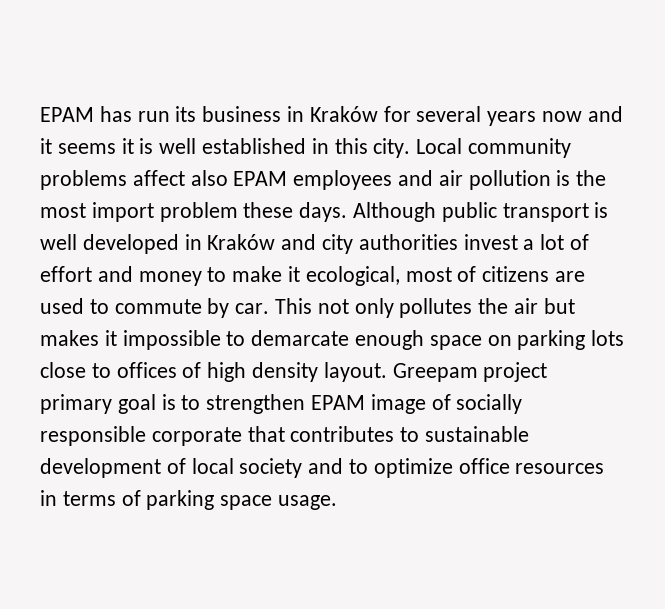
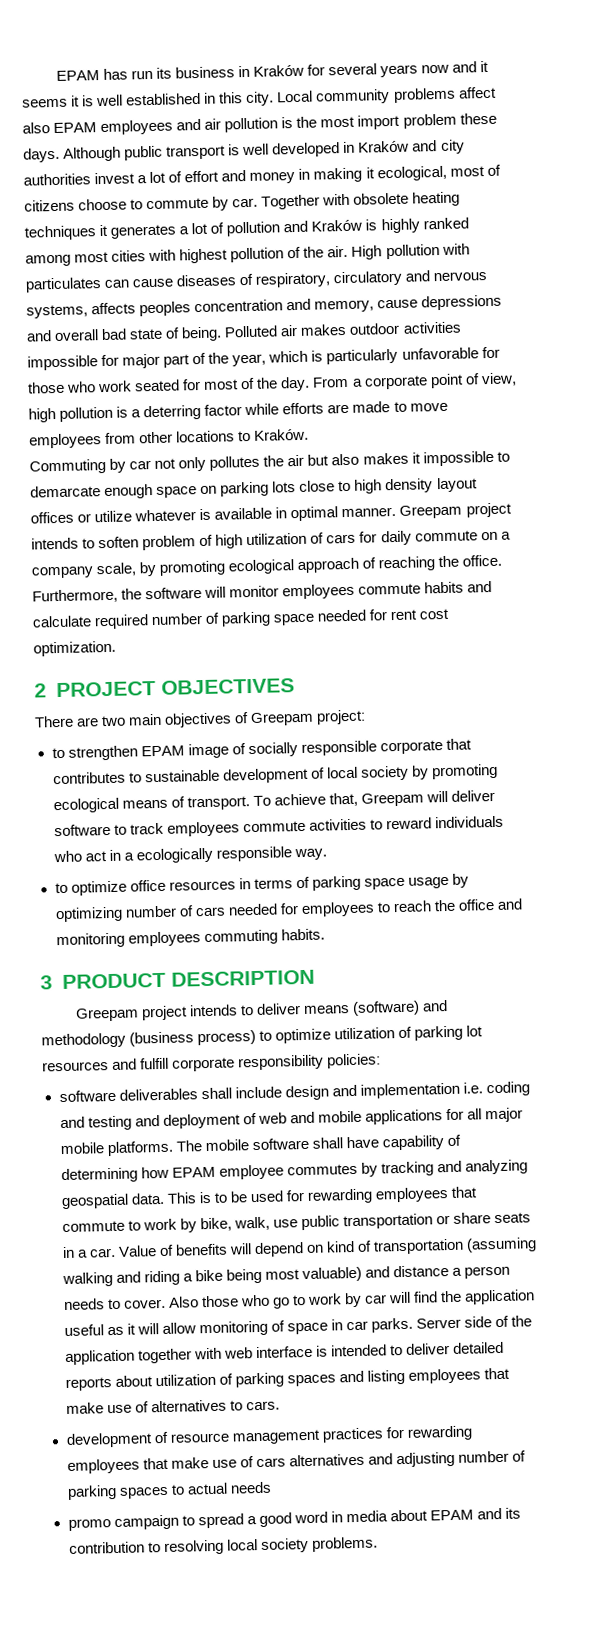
- Although public transport is well developed in Kraków and city authorities invest a lot of effort and money to make it ecological, most of citizens are used to commute by car.
+ Although public transport is well developed in Kraków and city authorities invest a lot of effort and money in making it ecological, most of citizens choose to commute by car.
- This not only pollutes the air but makes it impossible to demarcate enough space on parking lots close to offices of high density layout. Greepam project primary goal is to strengthen EPAM image of socially responsible corporate that contributes to sustainable development of local society and to optimize office resources in terms of parking space usage.
+ Together with obsolete heating techniques it generates a lot of pollution and Kraków is highly ranked among most cities with highest pollution of the air. High pollution with particulates can cause diseases of respiratory, circulatory and nervous systems, affects peoples concentration and memory, cause depressions and overall bad state of being. Polluted air makes outdoor activities impossible for major part of the year, which is particularly unfavorable for those who work seated for most of the day. From a corporate point of view, high pollution is a deterring factor while efforts are made to move employees from other locations to Kraków.
+ Commuting by car not only pollutes the air but also makes it impossible to demarcate enough space on parking lots close to high density layout offices or utilize whatever is available in optimal manner. Greepam project intends to soften problem of high utilization of cars for daily commute on a company scale, by promoting ecological approach of reaching the office. Furthermore, the software will monitor employees commute habits and calculate required number of parking space needed for rent cost optimization.
+ 2 PROJECT OBJECTIVES
+ There are two main objectives of Greepam project:
+ to strengthen EPAM image of socially responsible corporate that contributes to sustainable development of local society by promoting ecological means of transport. To achieve that, Greepam will deliver software to track employees commute activities to reward individuals who act in a ecologically responsible way.
+ to optimize office resources in terms of parking space usage by optimizing number of cars needed for employees to reach the office and monitoring employees commuting habits.
+ 3 PRODUCT DESCRIPTION
+ Greepam project intends to deliver means (software) and methodology (business process) to optimize utilization of parking lot resources and fulfill corporate responsibility policies:
+ software deliverables shall include design and implementation i.e. coding and testing and deployment of web and mobile applications for all major mobile platforms. The mobile software shall have capability of determining how EPAM employee commutes by tracking and analyzing geospatial data. This is to be used for rewarding employees that commute to work by bike, walk, use public transportation or share seats in a car. Value of benefits will depend on kind of transportation (assuming walking and riding a bike being most valuable) and distance a person needs to cover. Also those who go to work by car will find the application useful as it will allow monitoring of space in car parks. Server side of the application together with web interface is intended to deliver detailed reports about utilization of parking spaces and listing employees that make use of alternatives to cars.
+ development of resource management practices for rewarding employees that make use of cars alternatives and adjusting number of parking spaces to actual needs
+ promo campaign to spread a good word in media about EPAM and its contribution to resolving local society problems.

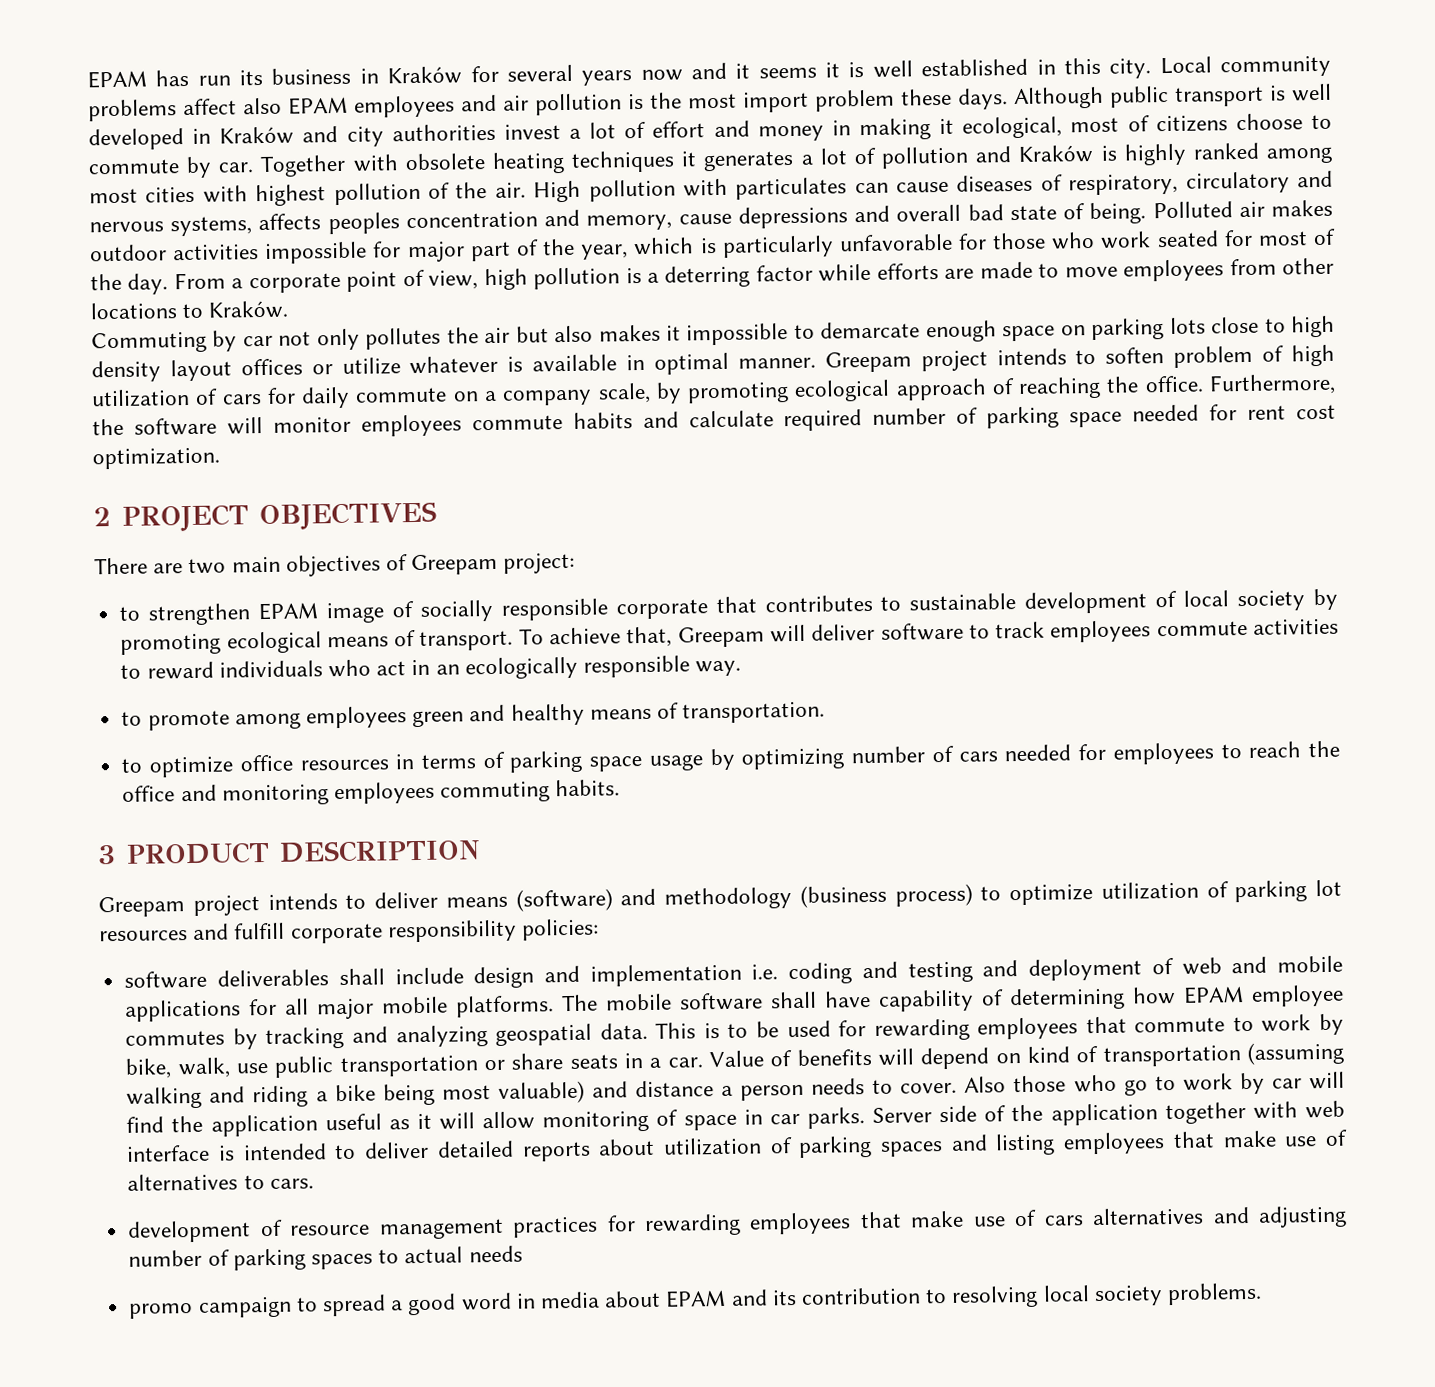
- To achieve that, Greepam will deliver software to track employees commute activities to reward individuals who act in a ecologically responsible way.
+ To achieve that, Greepam will deliver software to track employees commute activities to reward individuals who act in an ecologically responsible way.
+ to promote among employees green and healthy means of transportation.

